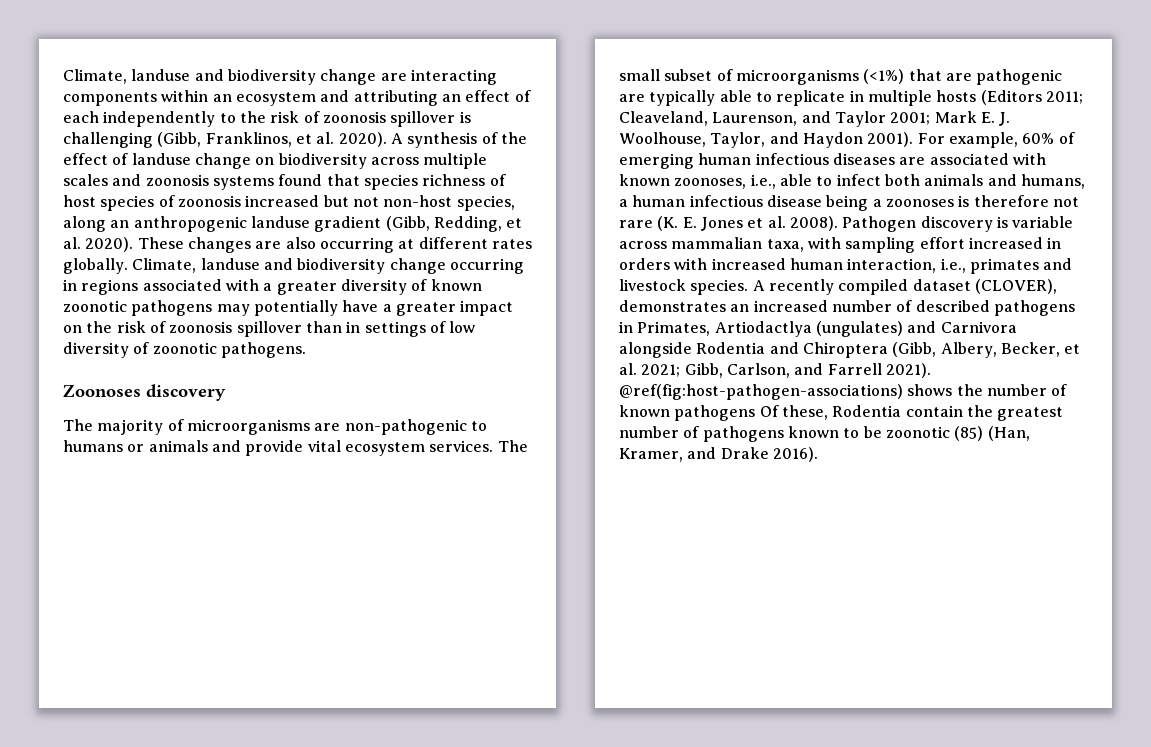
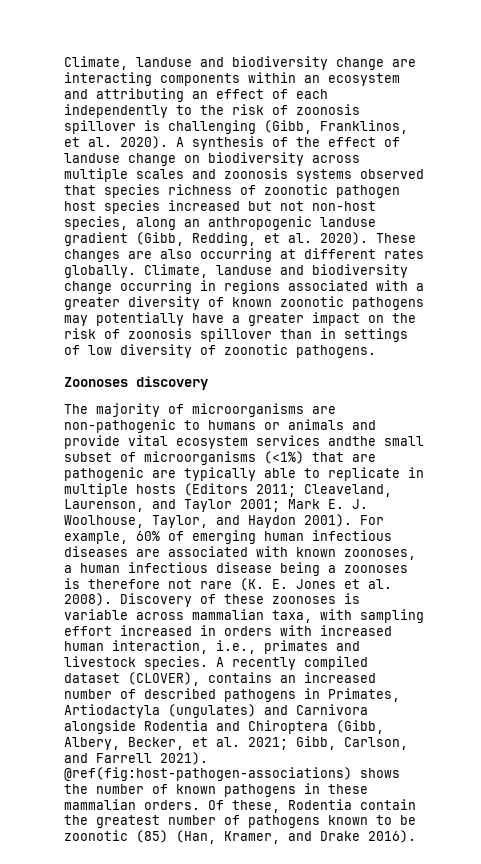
- A synthesis of the effect of landuse change on biodiversity across multiple scales and zoonosis systems found that species richness of host species of zoonosis increased but not non-host species, along an anthropogenic landuse gradient (Gibb, Redding, et al. 2020).
+ A synthesis of the effect of landuse change on biodiversity across multiple scales and zoonosis systems observed that species richness of zoonotic pathogen host species increased but not non-host species, along an anthropogenic landuse gradient (Gibb, Redding, et al. 2020).
- The majority of microorganisms are non-pathogenic to humans or animals and provide vital ecosystem services. The small subset of microorganisms (<1%) that are pathogenic are typically able to replicate in multiple hosts (Editors 2011; Cleaveland, Laurenson, and Taylor 2001; Mark E. J. Woolhouse, Taylor, and Haydon 2001).
+ The majority of microorganisms are non-pathogenic to humans or animals and provide vital ecosystem services andthe small subset of microorganisms (<1%) that are pathogenic are typically able to replicate in multiple hosts (Editors 2011; Cleaveland, Laurenson, and Taylor 2001; Mark E. J. Woolhouse, Taylor, and Haydon 2001).
- For example, 60% of emerging human infectious diseases are associated with known zoonoses, i.e., able to infect both animals and humans, a human infectious disease being a zoonoses is therefore not rare (K. E. Jones et al. 2008).
+ For example, 60% of emerging human infectious diseases are associated with known zoonoses, a human infectious disease being a zoonoses is therefore not rare (K. E. Jones et al. 2008).
- Pathogen discovery is variable across mammalian taxa, with sampling effort increased in orders with increased human interaction, i.e., primates and livestock species.
+ Discovery of these zoonoses is variable across mammalian taxa, with sampling effort increased in orders with increased human interaction, i.e., primates and livestock species.
- A recently compiled dataset (CLOVER), demonstrates an increased number of described pathogens in Primates, Artiodactlya (ungulates) and Carnivora alongside Rodentia and Chiroptera (Gibb, Albery, Becker, et al. 2021; Gibb, Carlson, and Farrell 2021).
+ A recently compiled dataset (CLOVER), contains an increased number of described pathogens in Primates, Artiodactyla (ungulates) and Carnivora alongside Rodentia and Chiroptera (Gibb, Albery, Becker, et al. 2021; Gibb, Carlson, and Farrell 2021).
- @ref(fig:host-pathogen-associations) shows the number of known pathogens Of these, Rodentia contain the greatest number of pathogens known to be zoonotic (85) (Han, Kramer, and Drake 2016).
+ @ref(fig:host-pathogen-associations) shows the number of known pathogens in these mammalian orders. Of these, Rodentia contain the greatest number of pathogens known to be zoonotic (85) (Han, Kramer, and Drake 2016).

